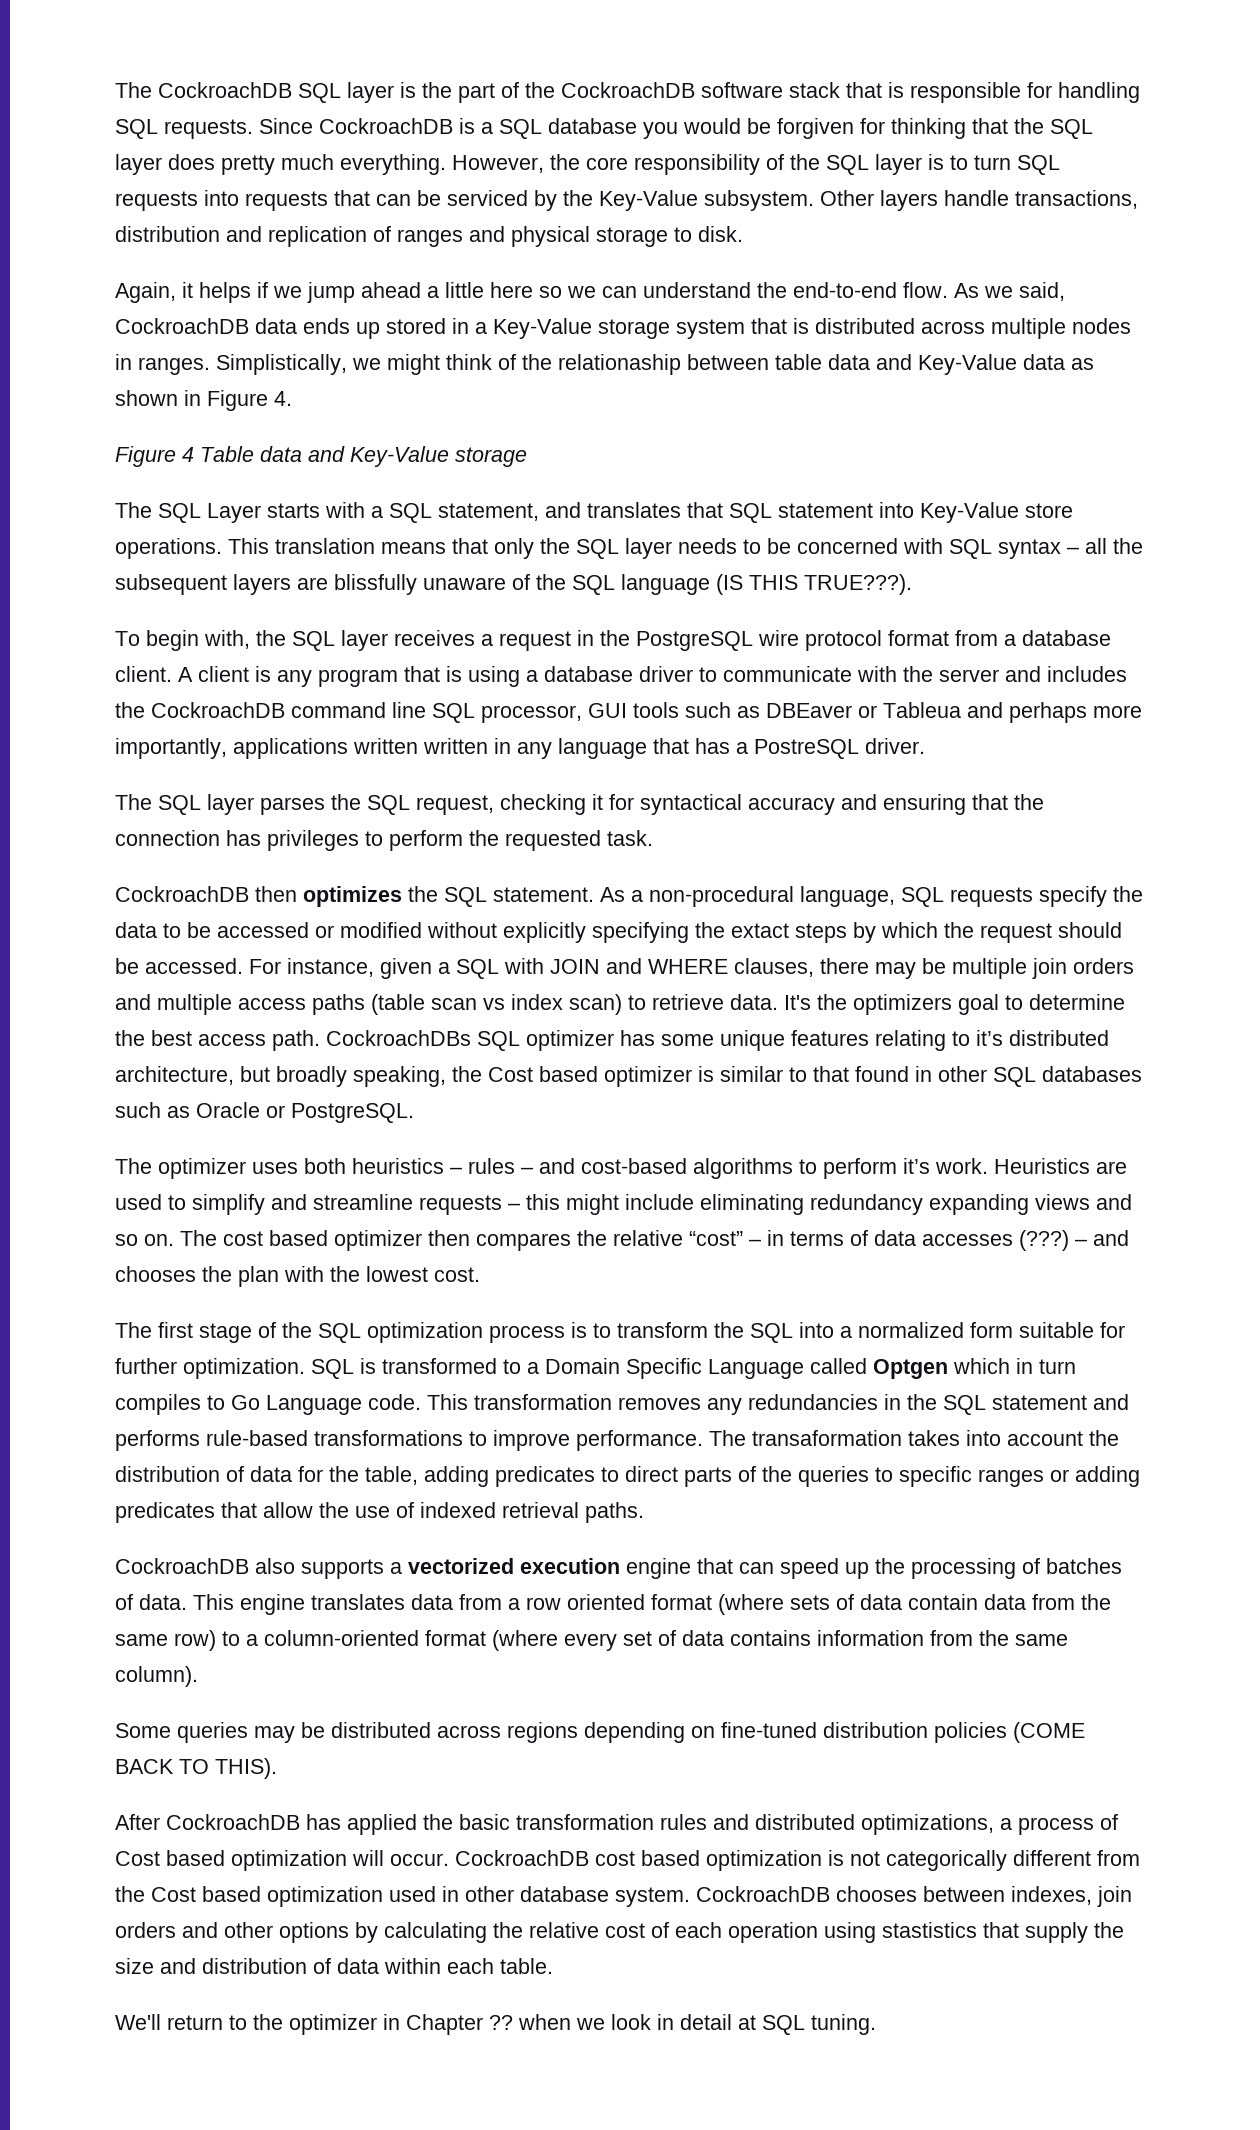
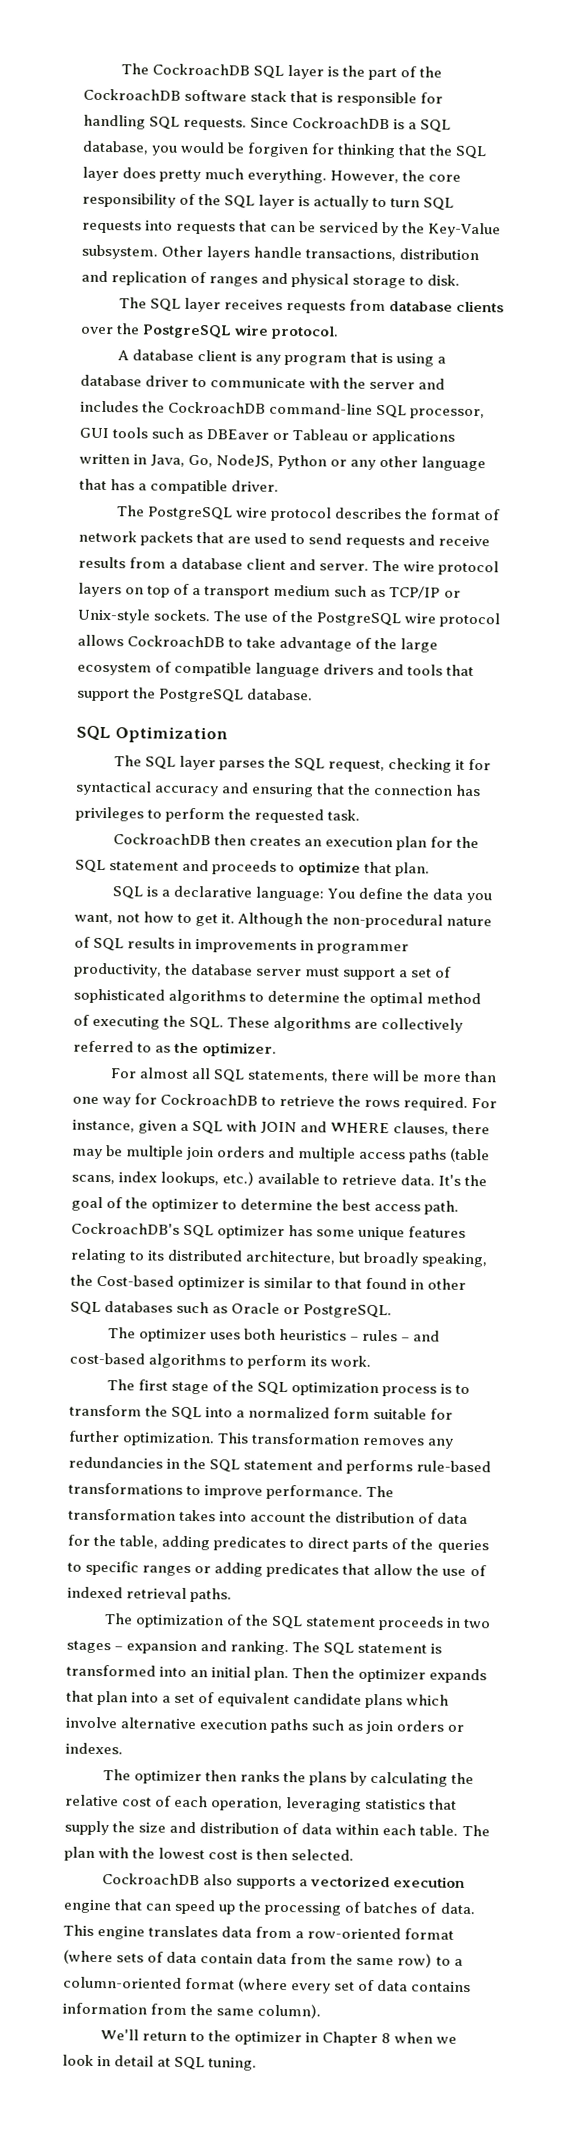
- Since CockroachDB is a SQL database you would be forgiven for thinking that the SQL layer does pretty much everything.
+ Since CockroachDB is a SQL database, you would be forgiven for thinking that the SQL layer does pretty much everything.
- However, the core responsibility of the SQL layer is to turn SQL requests into requests that can be serviced by the Key-Value subsystem.
+ However, the core responsibility of the SQL layer is actually to turn SQL requests into requests that can be serviced by the Key-Value subsystem.
- Again, it helps if we jump ahead a little here so we can understand the end-to-end flow. As we said, CockroachDB data ends up stored in a Key-Value storage system that is distributed across multiple nodes in ranges. Simplistically, we might think of the relationaship between table data and Key-Value data as shown in Figure 4.
- Figure 4 Table data and Key-Value storage
- The SQL Layer starts with a SQL statement, and translates that SQL statement into Key-Value store operations. This translation means that only the SQL layer needs to be concerned with SQL syntax – all the subsequent layers are blissfully unaware of the SQL language (IS THIS TRUE???).
- To begin with, the SQL layer receives a request in the PostgreSQL wire protocol format from a database client. A client is any program that is using a database driver to communicate with the server and includes the CockroachDB command line SQL processor, GUI tools such as DBEaver or Tableua and perhaps more importantly, applications written written in any language that has a PostreSQL driver.
+ The SQL layer receives requests from database clients over the PostgreSQL wire protocol.
+ A database client is any program that is using a database driver to communicate with the server and includes the CockroachDB command-line SQL processor, GUI tools such as DBEaver or Tableau or applications written in Java, Go, NodeJS, Python or any other language that has a compatible driver.
+ The PostgreSQL wire protocol describes the format of network packets that are used to send requests and receive results from a database client and server. The wire protocol layers on top of a transport medium such as TCP/IP or Unix-style sockets. The use of the PostgreSQL wire protocol allows CockroachDB to take advantage of the large ecosystem of compatible language drivers and tools that support the PostgreSQL database.
+ SQL Optimization
- CockroachDB then optimizes the SQL statement. As a non-procedural language, SQL requests specify the data to be accessed or modified without explicitly specifying the extact steps by which the request should be accessed.
+ CockroachDB then creates an execution plan for the SQL statement and proceeds to optimize that plan.
+ SQL is a declarative language: You define the data you want, not how to get it. Although the non-procedural nature of SQL results in improvements in programmer productivity, the database server must support a set of sophisticated algorithms to determine the optimal method of executing the SQL. These algorithms are collectively referred to as the optimizer.
+ For almost all SQL statements, there will be more than one way for CockroachDB to retrieve the rows required.
- For instance, given a SQL with JOIN and WHERE clauses, there may be multiple join orders and multiple access paths (table scan vs index scan) to retrieve data.
+ For instance, given a SQL with JOIN and WHERE clauses, there may be multiple join orders and multiple access paths (table scans, index lookups, etc.) available to retrieve data.
- It's the optimizers goal to determine the best access path.
+ It's the goal of the optimizer to determine the best access path.
- CockroachDBs SQL optimizer has some unique features relating to it’s distributed architecture, but broadly speaking, the Cost based optimizer is similar to that found in other SQL databases such as Oracle or PostgreSQL.
+ CockroachDB's SQL optimizer has some unique features relating to its distributed architecture, but broadly speaking, the Cost-based optimizer is similar to that found in other SQL databases such as Oracle or PostgreSQL.
- The optimizer uses both heuristics – rules – and cost-based algorithms to perform it’s work. Heuristics are used to simplify and streamline requests – this might include eliminating redundancy expanding views and so on. The cost based optimizer then compares the relative “cost” – in terms of data accesses (???) – and chooses the plan with the lowest cost.
+ The optimizer uses both heuristics – rules – and cost-based algorithms to perform its work.
- SQL is transformed to a Domain Specific Language called Optgen which in turn compiles to Go Language code.
- The transaformation takes into account the distribution of data for the table, adding predicates to direct parts of the queries to specific ranges or adding predicates that allow the use of indexed retrieval paths.
+ The transformation takes into account the distribution of data for the table, adding predicates to direct parts of the queries to specific ranges or adding predicates that allow the use of indexed retrieval paths.
+ The optimization of the SQL statement proceeds in two stages – expansion and ranking. The SQL statement is transformed into an initial plan. Then the optimizer expands that plan into a set of equivalent candidate plans which involve alternative execution paths such as join orders or indexes.
+ The optimizer then ranks the plans by calculating the relative cost of each operation, leveraging statistics that supply the size and distribution of data within each table. The plan with the lowest cost is then selected.
- This engine translates data from a row oriented format (where sets of data contain data from the same row) to a column-oriented format (where every set of data contains information from the same column).
+ This engine translates data from a row-oriented format (where sets of data contain data from the same row) to a column-oriented format (where every set of data contains information from the same column).
- Some queries may be distributed across regions depending on fine-tuned distribution policies (COME BACK TO THIS).
- After CockroachDB has applied the basic transformation rules and distributed optimizations, a process of Cost based optimization will occur. CockroachDB cost based optimization is not categorically different from the Cost based optimization used in other database system. CockroachDB chooses between indexes, join orders and other options by calculating the relative cost of each operation using stastistics that supply the size and distribution of data within each table.
- We'll return to the optimizer in Chapter ?? when we look in detail at SQL tuning.
+ We'll return to the optimizer in Chapter 8 when we look in detail at SQL tuning.

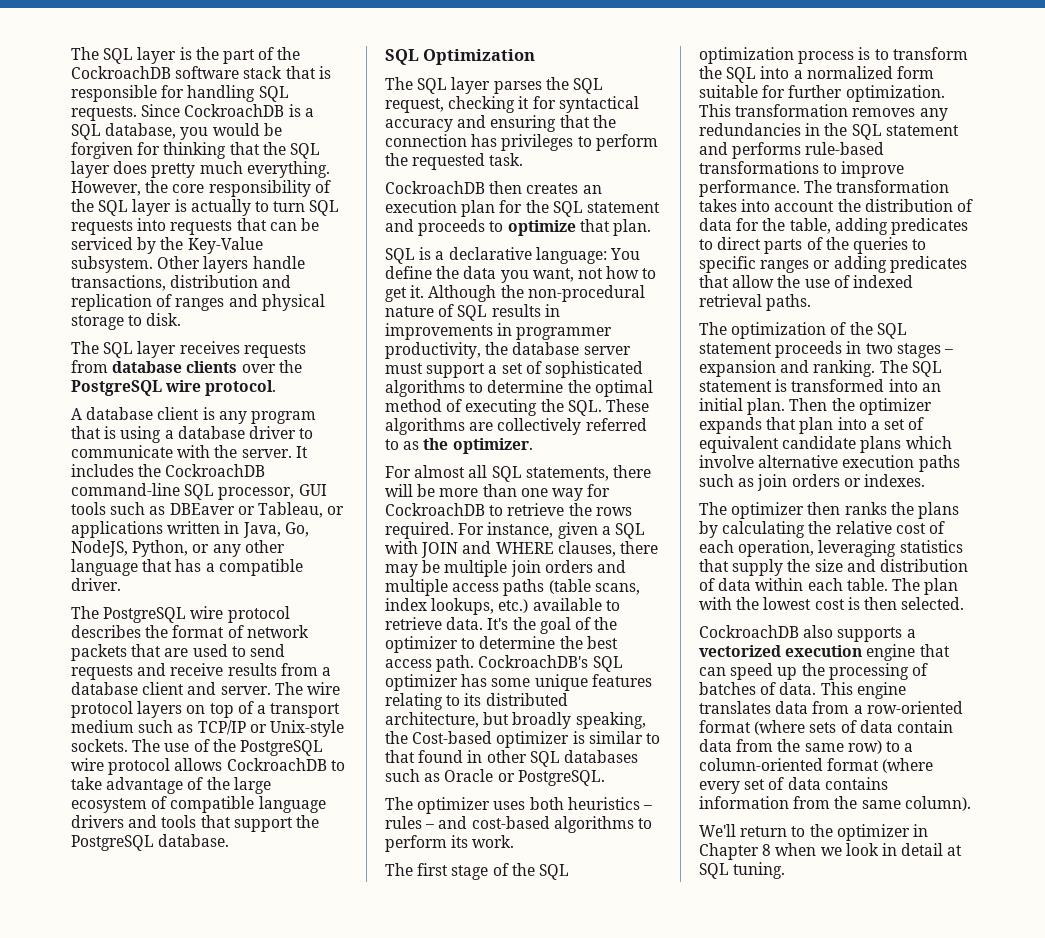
- The CockroachDB SQL layer is the part of the CockroachDB software stack that is responsible for handling SQL requests.
+ The SQL layer is the part of the CockroachDB software stack that is responsible for handling SQL requests.
- A database client is any program that is using a database driver to communicate with the server and includes the CockroachDB command-line SQL processor, GUI tools such as DBEaver or Tableau or applications written in Java, Go, NodeJS, Python or any other language that has a compatible driver.
+ A database client is any program that is using a database driver to communicate with the server. It includes the CockroachDB command-line SQL processor, GUI tools such as DBEaver or Tableau, or applications written in Java, Go, NodeJS, Python, or any other language that has a compatible driver.

